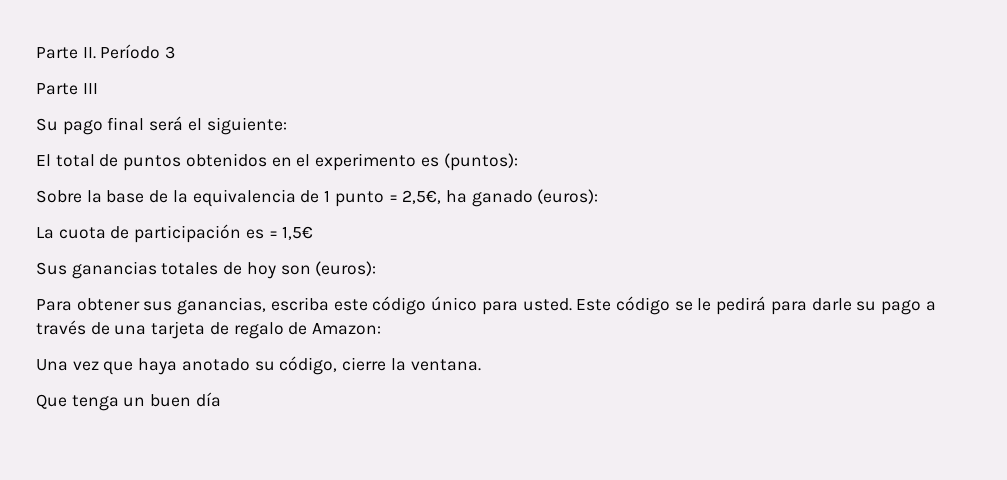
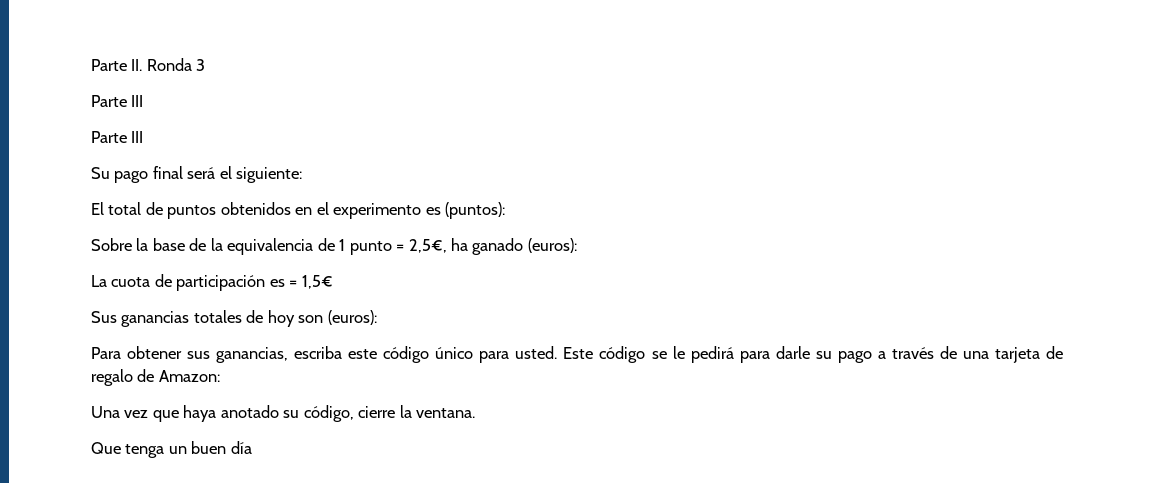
- Parte II. Período 3
+ Parte II. Ronda 3
+ Parte III

